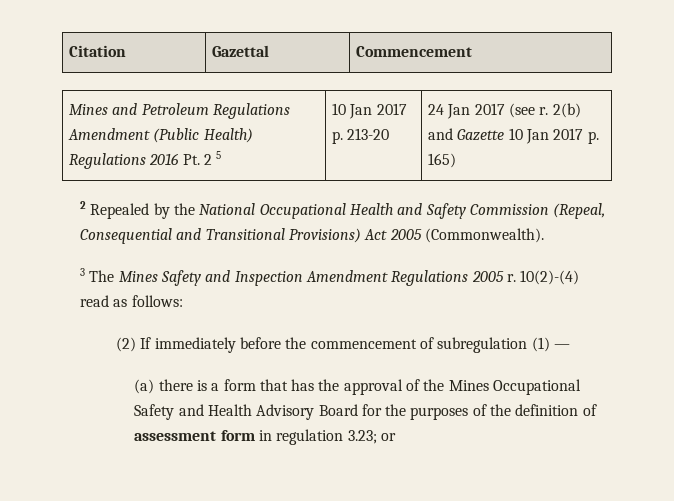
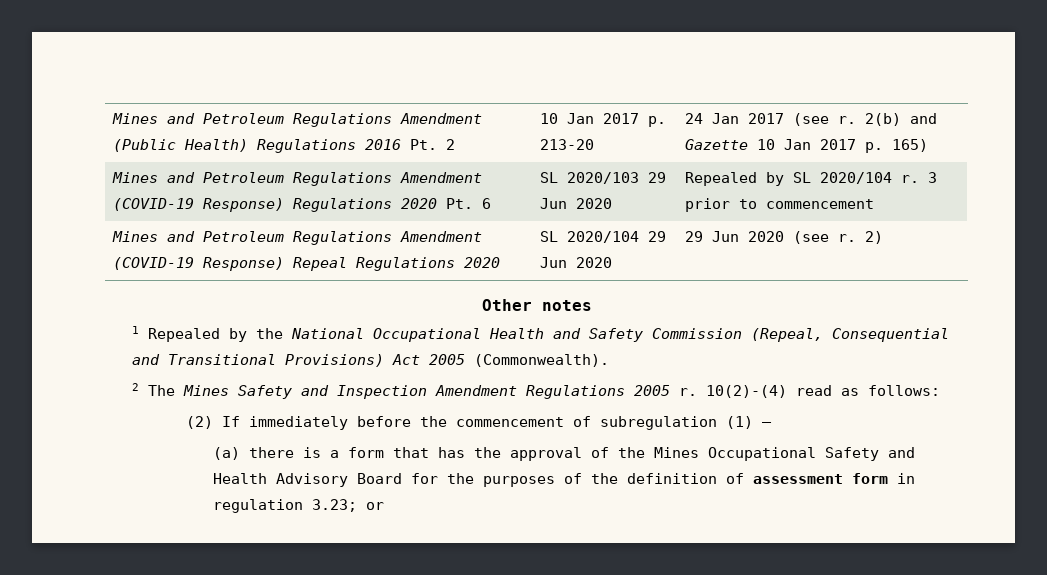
- Citation | Gazettal | Commencement
- Mines and Petroleum Regulations Amendment (Public Health) Regulations 2016 Pt. 2 5 | 10 Jan 2017 p. 213-20 | 24 Jan 2017 (see r. 2(b) and Gazette 10 Jan 2017 p. 165)
+ Mines and Petroleum Regulations Amendment (Public Health) Regulations 2016 Pt. 2 | 10 Jan 2017 p. 213-20 | 24 Jan 2017 (see r. 2(b) and Gazette 10 Jan 2017 p. 165)
- 2 Repealed by the National Occupational Health and Safety Commission (Repeal, Consequential and Transitional Provisions) Act 2005 (Commonwealth).
+ Mines and Petroleum Regulations Amendment (COVID-19 Response) Regulations 2020 Pt. 6 | SL 2020/103 29 Jun 2020 | Repealed by SL 2020/104 r. 3 prior to commencement
+ Mines and Petroleum Regulations Amendment (COVID-19 Response) Repeal Regulations 2020 | SL 2020/104 29 Jun 2020 | 29 Jun 2020 (see r. 2)
+ Other notes
+ 1 Repealed by the National Occupational Health and Safety Commission (Repeal, Consequential and Transitional Provisions) Act 2005 (Commonwealth).
- 3 The Mines Safety and Inspection Amendment Regulations 2005 r.
+ 2 The Mines Safety and Inspection Amendment Regulations 2005 r.

